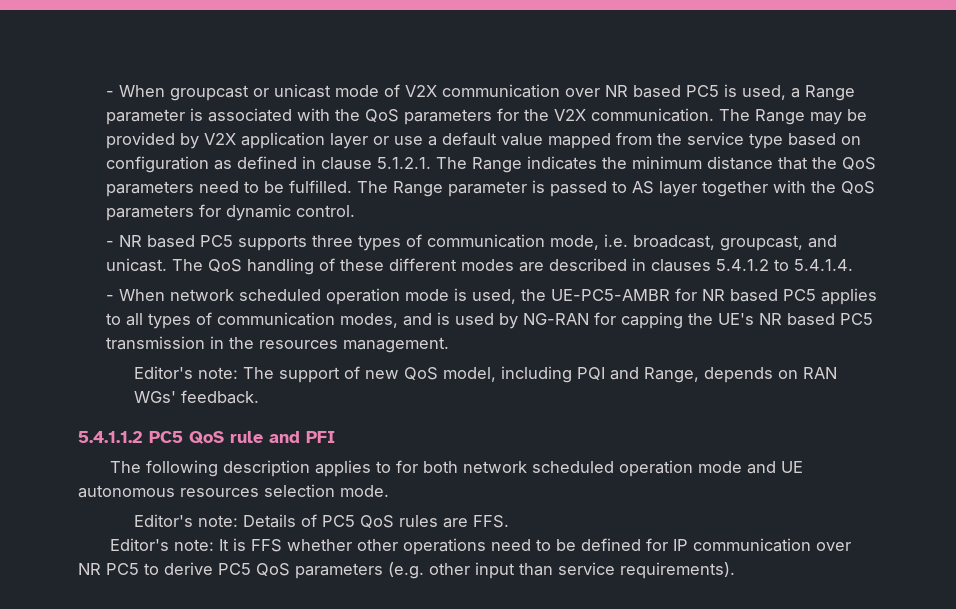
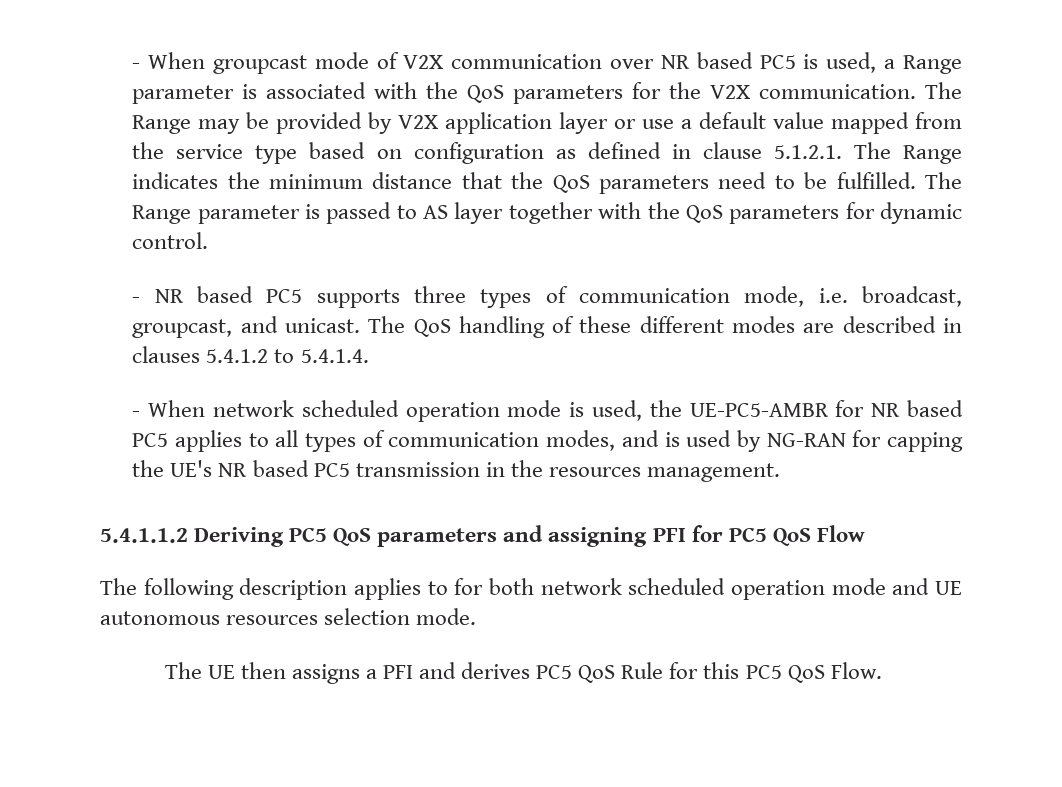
- - When groupcast or unicast mode of V2X communication over NR based PC5 is used, a Range parameter is associated with the QoS parameters for the V2X communication.
+ - When groupcast mode of V2X communication over NR based PC5 is used, a Range parameter is associated with the QoS parameters for the V2X communication.
- Editor's note: The support of new QoS model, including PQI and Range, depends on RAN WGs' feedback.
- 5.4.1.1.2 PC5 QoS rule and PFI
+ 5.4.1.1.2 Deriving PC5 QoS parameters and assigning PFI for PC5 QoS Flow
- Editor's note: Details of PC5 QoS rules are FFS.
- Editor's note: It is FFS whether other operations need to be defined for IP communication over NR PC5 to derive PC5 QoS parameters (e.g. other input than service requirements).
+ The UE then assigns a PFI and derives PC5 QoS Rule for this PC5 QoS Flow.

